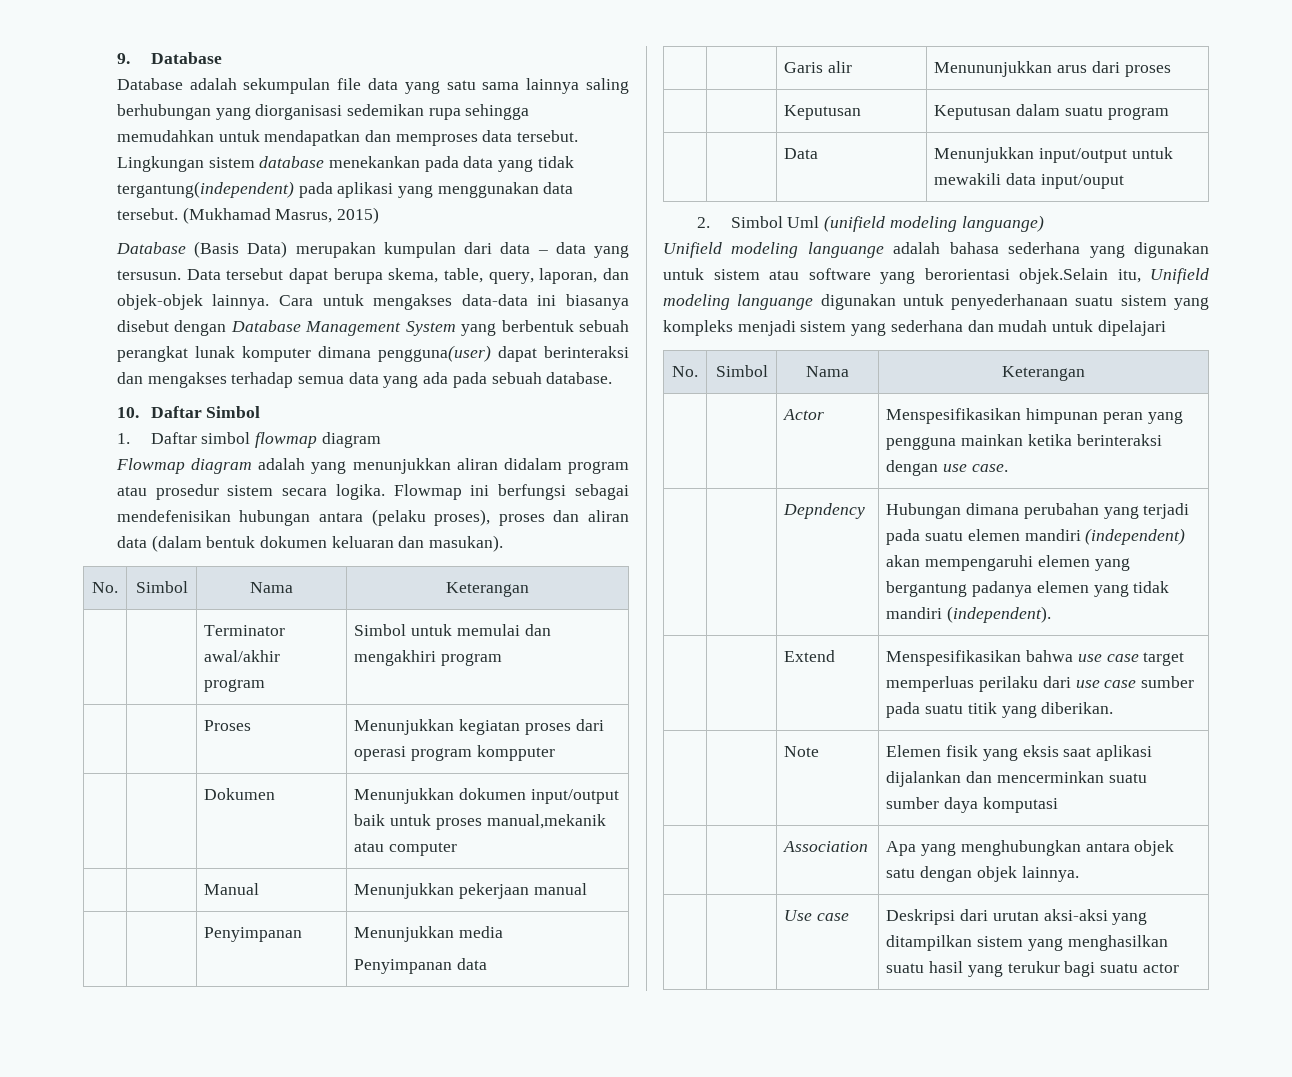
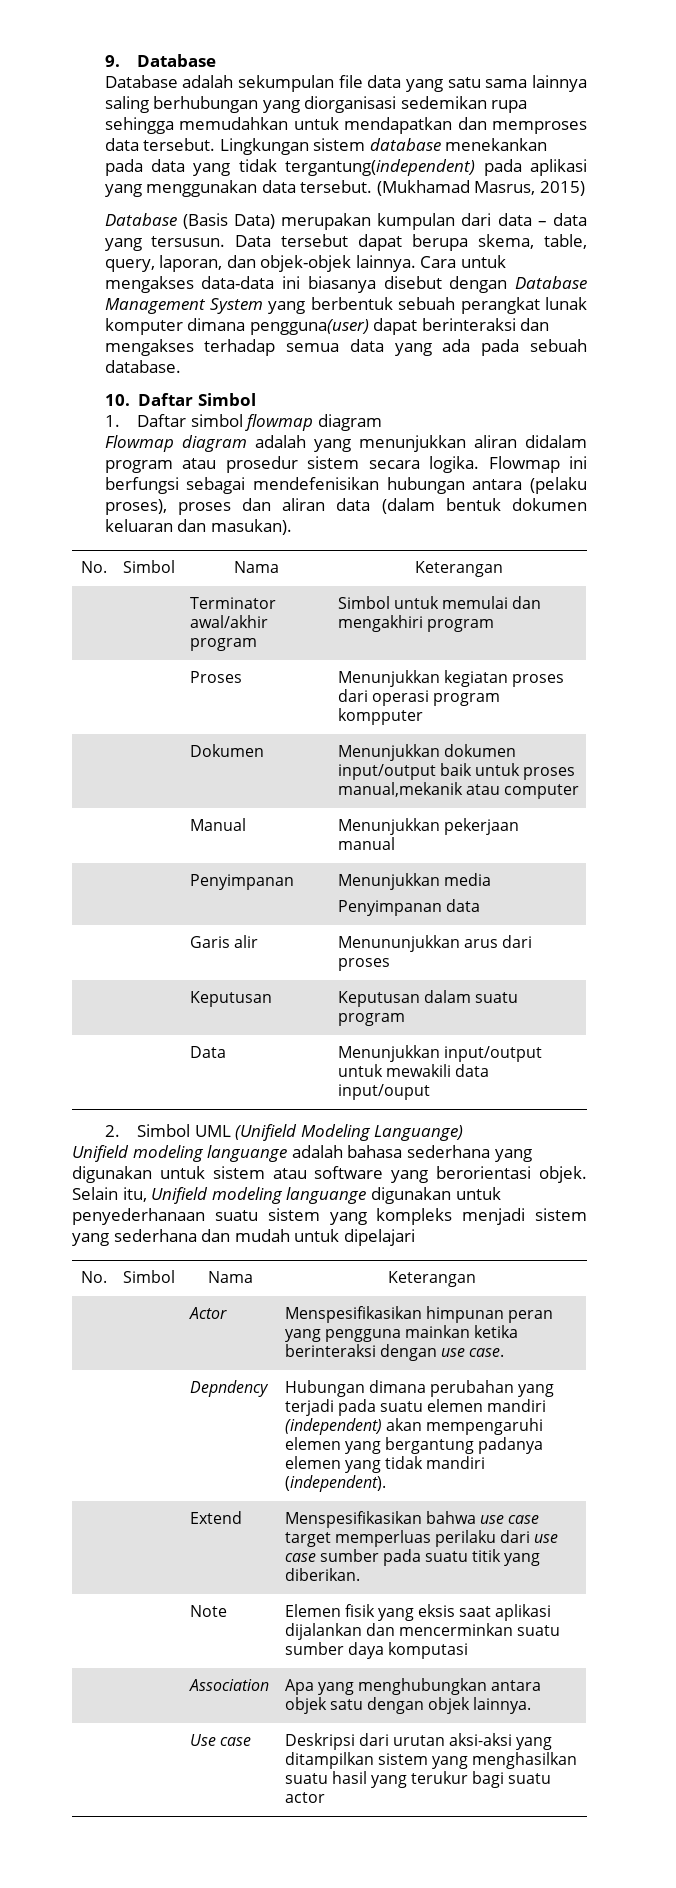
- 2. Simbol Uml (unifield modeling languange)
+ 2. Simbol UML (Unifield Modeling Languange)
- Unifield modeling languange adalah bahasa sederhana yang digunakan untuk sistem atau software yang berorientasi objek.Selain itu, Unifield modeling languange digunakan untuk penyederhanaan suatu sistem yang kompleks menjadi sistem yang sederhana dan mudah untuk dipelajari
+ Unifield modeling languange adalah bahasa sederhana yang digunakan untuk sistem atau software yang berorientasi objek. Selain itu, Unifield modeling languange digunakan untuk penyederhanaan suatu sistem yang kompleks menjadi sistem yang sederhana dan mudah untuk dipelajari

